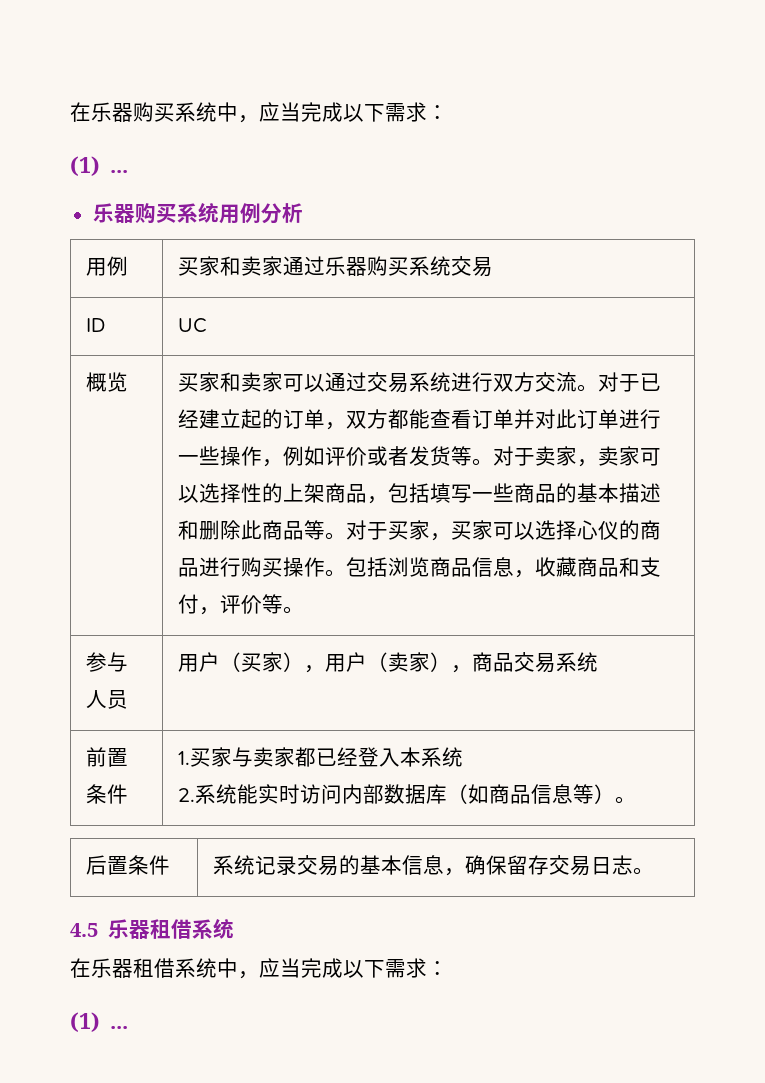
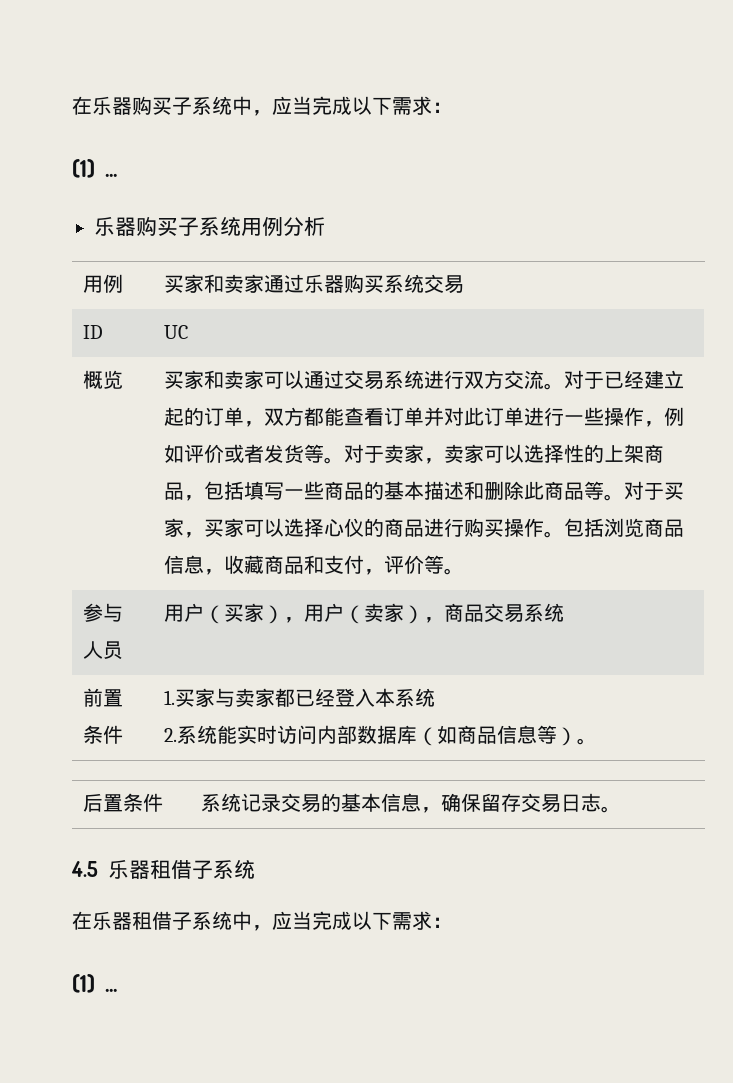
- 在乐器购买系统中，应当完成以下需求：
+ 在乐器购买子系统中，应当完成以下需求：
- 乐器购买系统用例分析
+ 乐器购买子系统用例分析
- 4.5乐器租借系统
+ 4.5乐器租借子系统
- 在乐器租借系统中，应当完成以下需求：
+ 在乐器租借子系统中，应当完成以下需求：

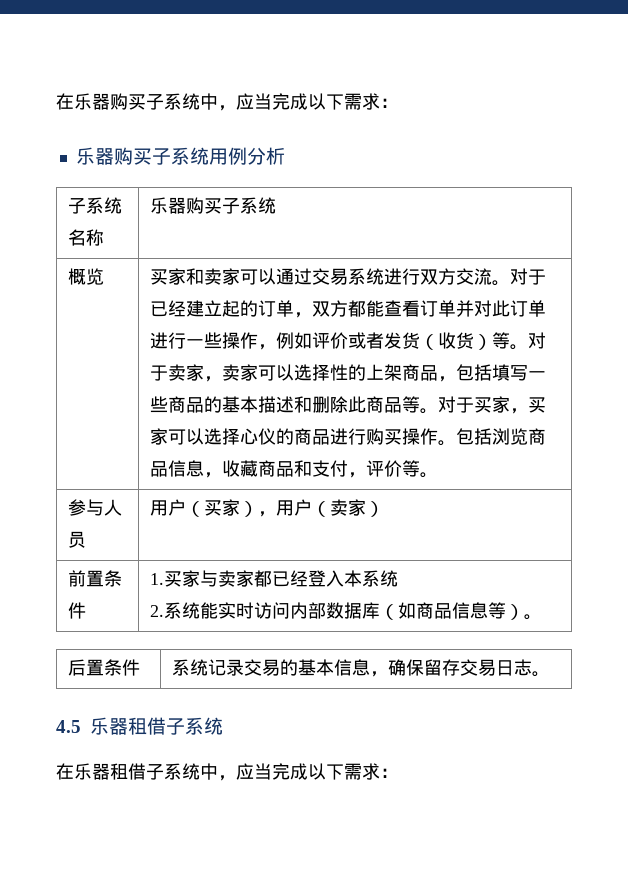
  在乐器购买子系统中，应当完成以下需求：
- (1) ...
- 用例 | 买家和卖家通过乐器购买系统交易
- ID | UC
+ 子系统名称 | 乐器购买子系统
- 对于已经建立起的订单，双方都能查看订单并对此订单进行一些操作，例如评价或者发货等。
+ 对于已经建立起的订单，双方都能查看订单并对此订单进行一些操作，例如评价或者发货（收货）等。
- 参与人员 | 用户（买家），用户（卖家），商品交易系统
+ 参与人员 | 用户（买家），用户（卖家）
  在乐器租借子系统中，应当完成以下需求：
- (1) ...

